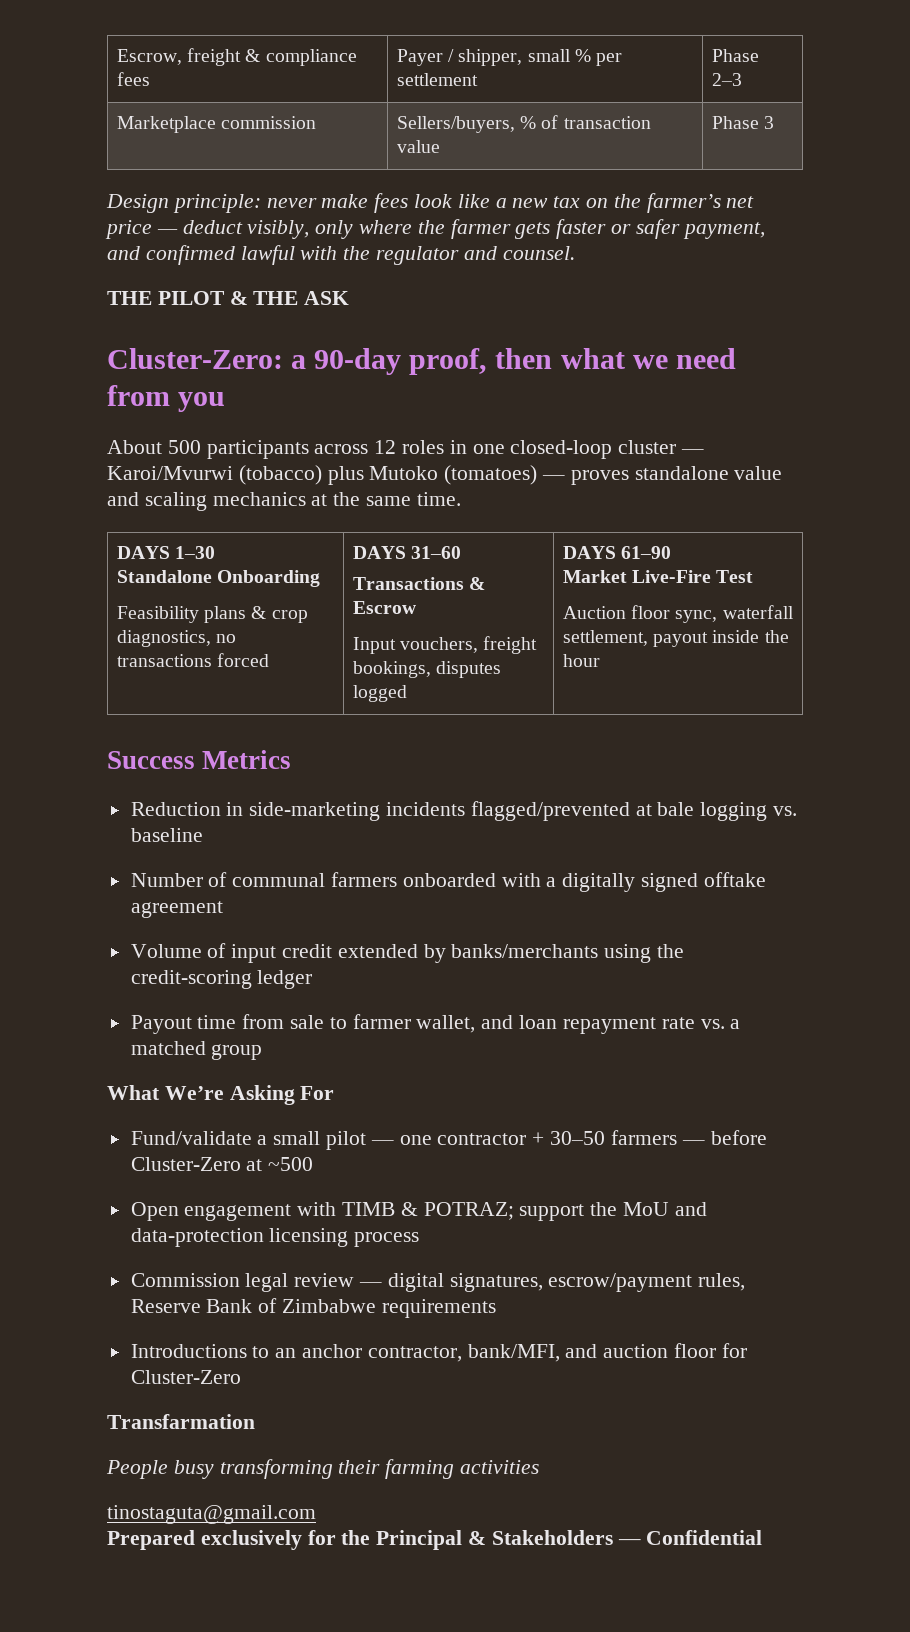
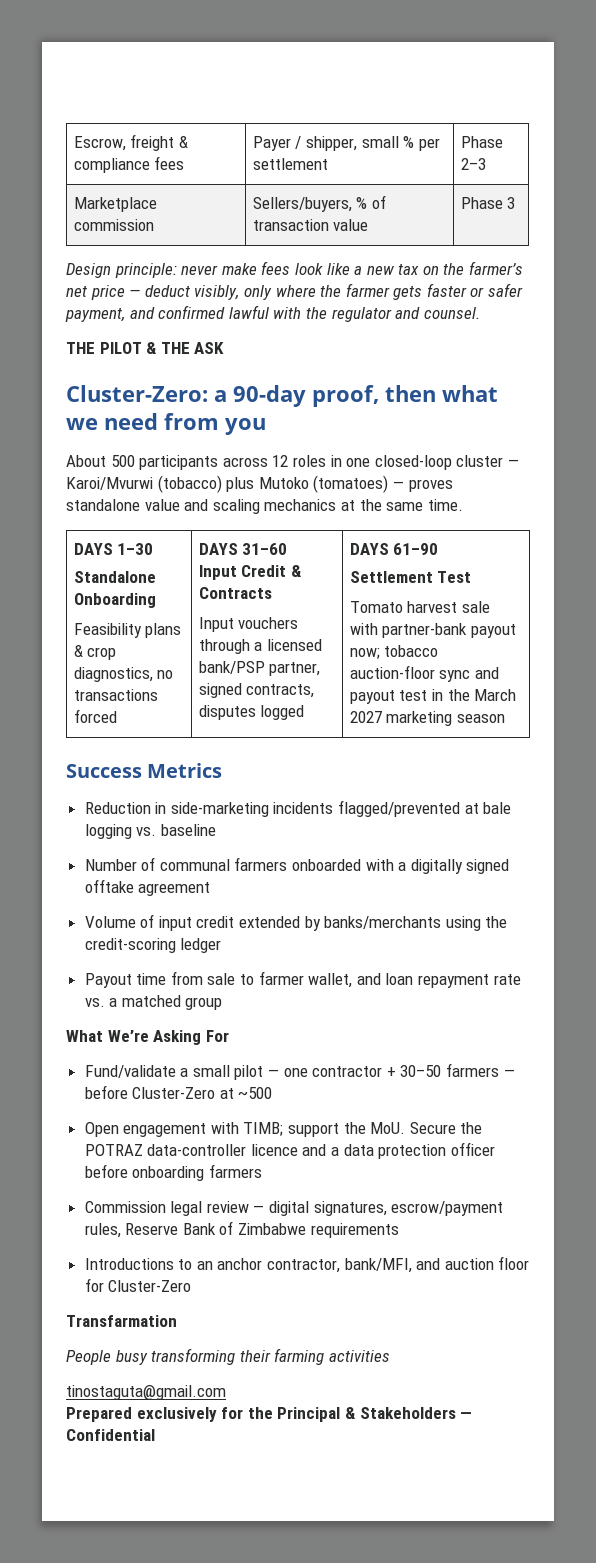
- Transactions & Escrow
- Input vouchers, freight bookings, disputes logged
+ Input Credit & Contracts
+ Input vouchers through a licensed bank/PSP partner, signed contracts, disputes logged
- Market Live-Fire Test
+ Settlement Test
- Auction floor sync, waterfall settlement, payout inside the hour
+ Tomato harvest sale with partner-bank payout now; tobacco auction-floor sync and payout test in the March 2027 marketing season
- Open engagement with TIMB & POTRAZ; support the MoU and data-protection licensing process
+ Open engagement with TIMB; support the MoU. Secure the POTRAZ data-controller licence and a data protection officer before onboarding farmers

